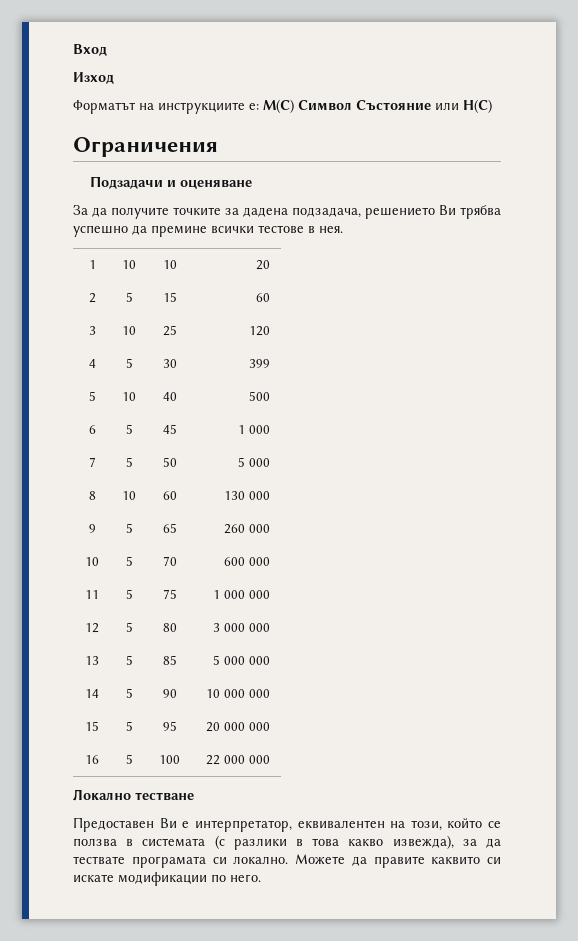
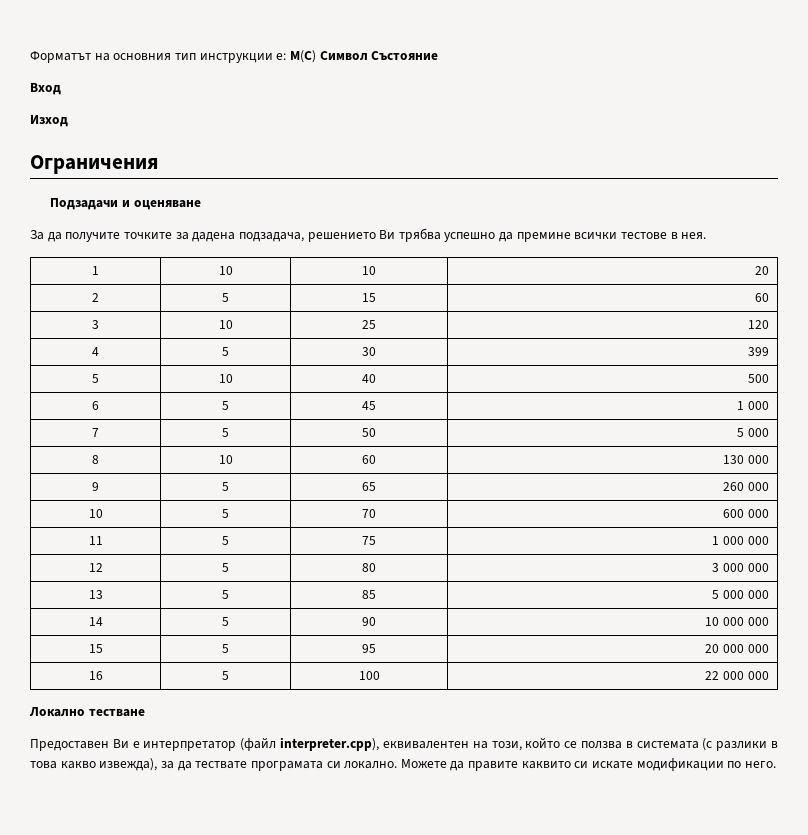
+ Форматът на основния тип инструкции е: M(C) Символ Състояние
  Вход
  Изход
- Форматът на инструкциите е: M(C) Символ Състояние или H(C)
- Предоставен Ви е интерпретатор, еквивалентен на този, който се ползва в системата (с разлики в това какво извежда), за да тествате програмата си локално.
+ Предоставен Ви е интерпретатор (файл interpreter.cpp), еквивалентен на този, който се ползва в системата (с разлики в това какво извежда), за да тествате програмата си локално.

